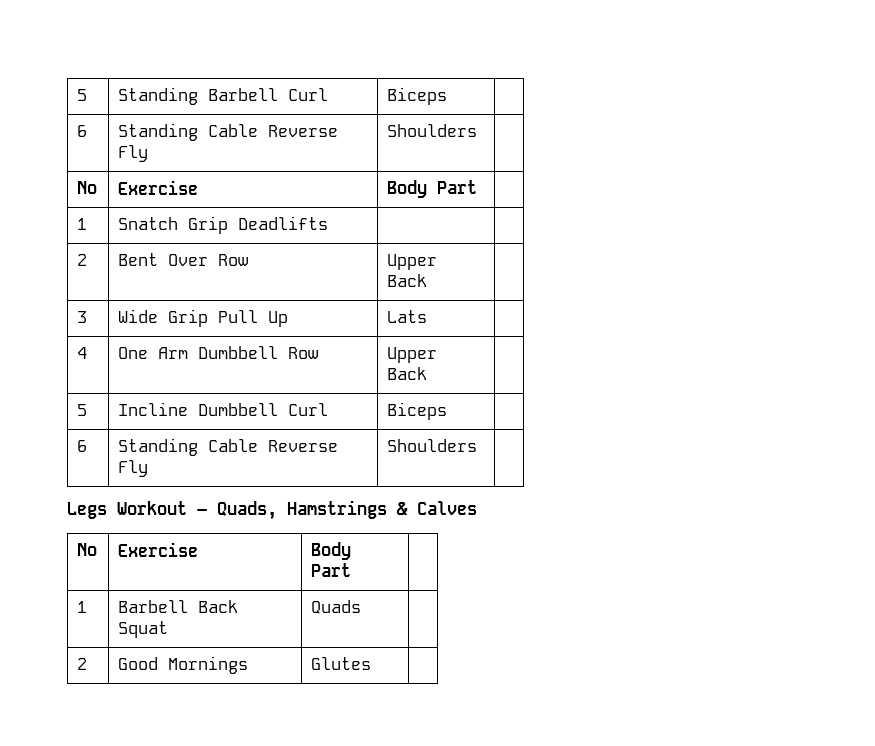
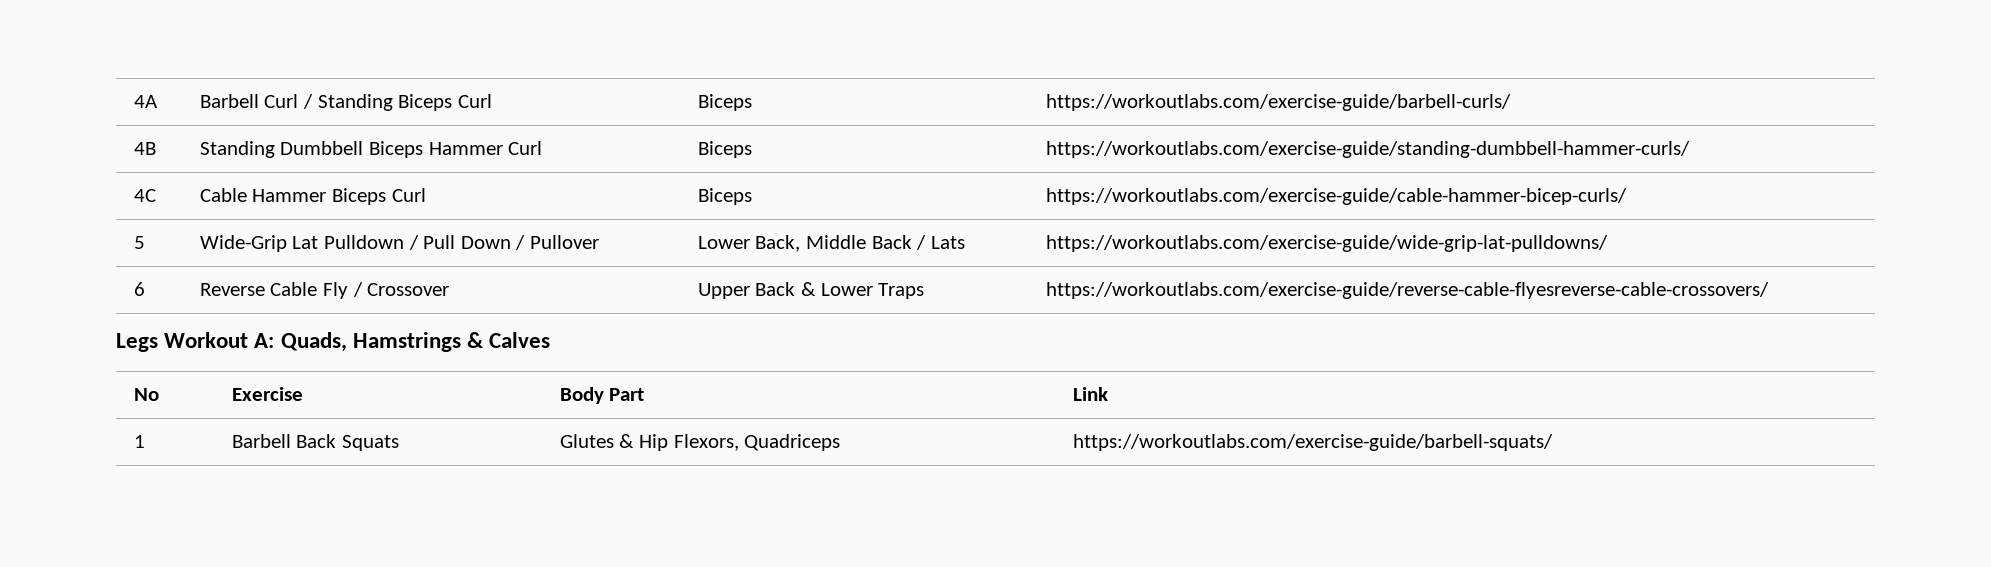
- 5 | Standing Barbell Curl | Biceps |
- 6 | Standing Cable Reverse Fly | Shoulders |
- No | Exercise | Body Part |
- 1 | Snatch Grip Deadlifts | |
- 2 | Bent Over Row | Upper Back |
- 3 | Wide Grip Pull Up | Lats |
- 4 | One Arm Dumbbell Row | Upper Back |
- 5 | Incline Dumbbell Curl | Biceps |
- 6 | Standing Cable Reverse Fly | Shoulders |
+ 4A | Barbell Curl / Standing Biceps Curl | Biceps | https://workoutlabs.com/exercise-guide/barbell-curls/
+ 4B | Standing Dumbbell Biceps Hammer Curl | Biceps | https://workoutlabs.com/exercise-guide/standing-dumbbell-hammer-curls/
+ 4C | Cable Hammer Biceps Curl | Biceps | https://workoutlabs.com/exercise-guide/cable-hammer-bicep-curls/
+ 5 | Wide-Grip Lat Pulldown / Pull Down / Pullover | Lower Back, Middle Back / Lats | https://workoutlabs.com/exercise-guide/wide-grip-lat-pulldowns/
+ 6 | Reverse Cable Fly / Crossover | Upper Back & Lower Traps | https://workoutlabs.com/exercise-guide/reverse-cable-flyesreverse-cable-crossovers/
- Legs Workout – Quads, Hamstrings & Calves
- No | Exercise | Body Part |
+ Legs Workout A: Quads, Hamstrings & Calves
+ No | Exercise | Body Part | Link
- 1 | Barbell Back Squat | Quads |
- 2 | Good Mornings | Glutes |
+ 1 | Barbell Back Squats | Glutes & Hip Flexors, Quadriceps | https://workoutlabs.com/exercise-guide/barbell-squats/

